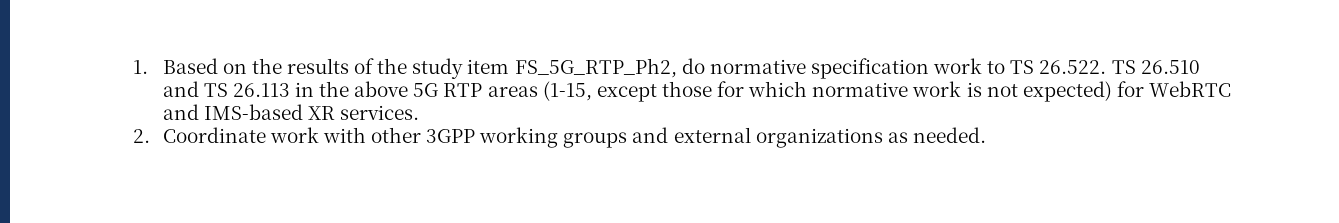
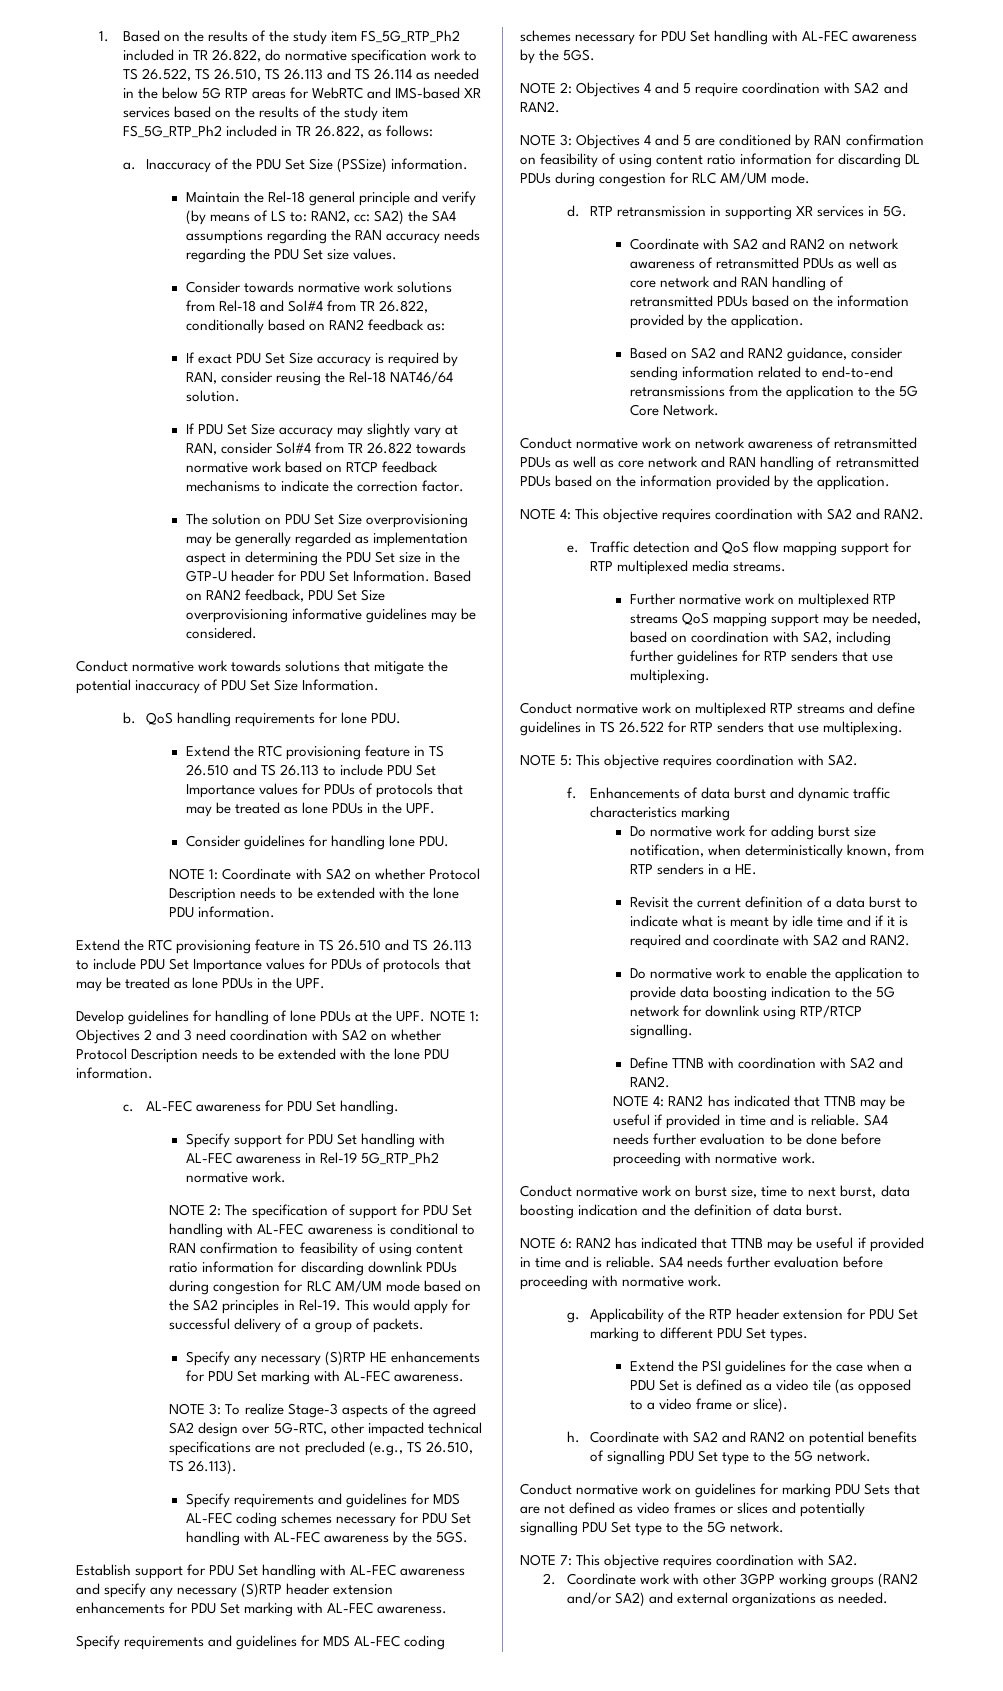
- 1. Based on the results of the study item FS_5G_RTP_Ph2, do normative specification work to TS 26.522. TS 26.510 and TS 26.113 in the above 5G RTP areas (1-15, except those for which normative work is not expected) for WebRTC and IMS-based XR services.
+ 1. Based on the results of the study item FS_5G_RTP_Ph2 included in TR 26.822, do normative specification work to TS 26.522, TS 26.510, TS 26.113 and TS 26.114 as needed in the below 5G RTP areas for WebRTC and IMS-based XR services based on the results of the study item FS_5G_RTP_Ph2 included in TR 26.822, as follows:
+ a. Inaccuracy of the PDU Set Size (PSSize) information.
+ Maintain the Rel-18 general principle and verify (by means of LS to: RAN2, cc: SA2) the SA4 assumptions regarding the RAN accuracy needs regarding the PDU Set size values.
+ Consider towards normative work solutions from Rel-18 and Sol#4 from TR 26.822, conditionally based on RAN2 feedback as:
+ If exact PDU Set Size accuracy is required by RAN, consider reusing the Rel-18 NAT46/64 solution.
+ If PDU Set Size accuracy may slightly vary at RAN, consider Sol#4 from TR 26.822 towards normative work based on RTCP feedback mechanisms to indicate the correction factor.
+ The solution on PDU Set Size overprovisioning may be generally regarded as implementation aspect in determining the PDU Set size in the GTP-U header for PDU Set Information. Based on RAN2 feedback, PDU Set Size overprovisioning informative guidelines may be considered.
+ Conduct normative work towards solutions that mitigate the potential inaccuracy of PDU Set Size Information.
+ b. QoS handling requirements for lone PDU.
+ Extend the RTC provisioning feature in TS 26.510 and TS 26.113 to include PDU Set Importance values for PDUs of protocols that may be treated as lone PDUs in the UPF.
+ Consider guidelines for handling lone PDU.
+ NOTE 1: Coordinate with SA2 on whether Protocol Description needs to be extended with the lone PDU information.
+ Extend the RTC provisioning feature in TS 26.510 and TS 26.113 to include PDU Set Importance values for PDUs of protocols that may be treated as lone PDUs in the UPF.
+ Develop guidelines for handling of lone PDUs at the UPF. NOTE 1: Objectives 2 and 3 need coordination with SA2 on whether Protocol Description needs to be extended with the lone PDU information.
+ c. AL-FEC awareness for PDU Set handling.
+ Specify support for PDU Set handling with AL-FEC awareness in Rel-19 5G_RTP_Ph2 normative work.
+ NOTE 2: The specification of support for PDU Set handling with AL-FEC awareness is conditional to RAN confirmation to feasibility of using content ratio information for discarding downlink PDUs during congestion for RLC AM/UM mode based on the SA2 principles in Rel-19. This would apply for successful delivery of a group of packets.
+ Specify any necessary (S)RTP HE enhancements for PDU Set marking with AL-FEC awareness.
+ NOTE 3: To realize Stage-3 aspects of the agreed SA2 design over 5G-RTC, other impacted technical specifications are not precluded (e.g., TS 26.510, TS 26.113).
+ Specify requirements and guidelines for MDS AL-FEC coding schemes necessary for PDU Set handling with AL-FEC awareness by the 5GS.
+ Establish support for PDU Set handling with AL-FEC awareness and specify any necessary (S)RTP header extension enhancements for PDU Set marking with AL-FEC awareness.
+ Specify requirements and guidelines for MDS AL-FEC coding schemes necessary for PDU Set handling with AL-FEC awareness by the 5GS.
+ NOTE 2: Objectives 4 and 5 require coordination with SA2 and RAN2.
+ NOTE 3: Objectives 4 and 5 are conditioned by RAN confirmation on feasibility of using content ratio information for discarding DL PDUs during congestion for RLC AM/UM mode.
+ d. RTP retransmission in supporting XR services in 5G.
+ Coordinate with SA2 and RAN2 on network awareness of retransmitted PDUs as well as core network and RAN handling of retransmitted PDUs based on the information provided by the application.
+ Based on SA2 and RAN2 guidance, consider sending information related to end-to-end retransmissions from the application to the 5G Core Network.
+ Conduct normative work on network awareness of retransmitted PDUs as well as core network and RAN handling of retransmitted PDUs based on the information provided by the application.
+ NOTE 4: This objective requires coordination with SA2 and RAN2.
+ e. Traffic detection and QoS flow mapping support for RTP multiplexed media streams.
+ Further normative work on multiplexed RTP streams QoS mapping support may be needed, based on coordination with SA2, including further guidelines for RTP senders that use multiplexing.
+ Conduct normative work on multiplexed RTP streams and define guidelines in TS 26.522 for RTP senders that use multiplexing.
+ NOTE 5: This objective requires coordination with SA2.
+ f. Enhancements of data burst and dynamic traffic characteristics marking
+ Do normative work for adding burst size notification, when deterministically known, from RTP senders in a HE.
+ Revisit the current definition of a data burst to indicate what is meant by idle time and if it is required and coordinate with SA2 and RAN2.
+ Do normative work to enable the application to provide data boosting indication to the 5G network for downlink using RTP/RTCP signalling.
+ Define TTNB with coordination with SA2 and RAN2.
+ NOTE 4: RAN2 has indicated that TTNB may be useful if provided in time and is reliable. SA4 needs further evaluation to be done before proceeding with normative work.
+ Conduct normative work on burst size, time to next burst, data boosting indication and the definition of data burst.
+ NOTE 6: RAN2 has indicated that TTNB may be useful if provided in time and is reliable. SA4 needs further evaluation before proceeding with normative work.
+ g. Applicability of the RTP header extension for PDU Set marking to different PDU Set types.
+ Extend the PSI guidelines for the case when a PDU Set is defined as a video tile (as opposed to a video frame or slice).
+ h. Coordinate with SA2 and RAN2 on potential benefits of signalling PDU Set type to the 5G network.
+ Conduct normative work on guidelines for marking PDU Sets that are not defined as video frames or slices and potentially signalling PDU Set type to the 5G network.
+ NOTE 7: This objective requires coordination with SA2.
- 2. Coordinate work with other 3GPP working groups and external organizations as needed.
+ 2. Coordinate work with other 3GPP working groups (RAN2 and/or SA2) and external organizations as needed.

